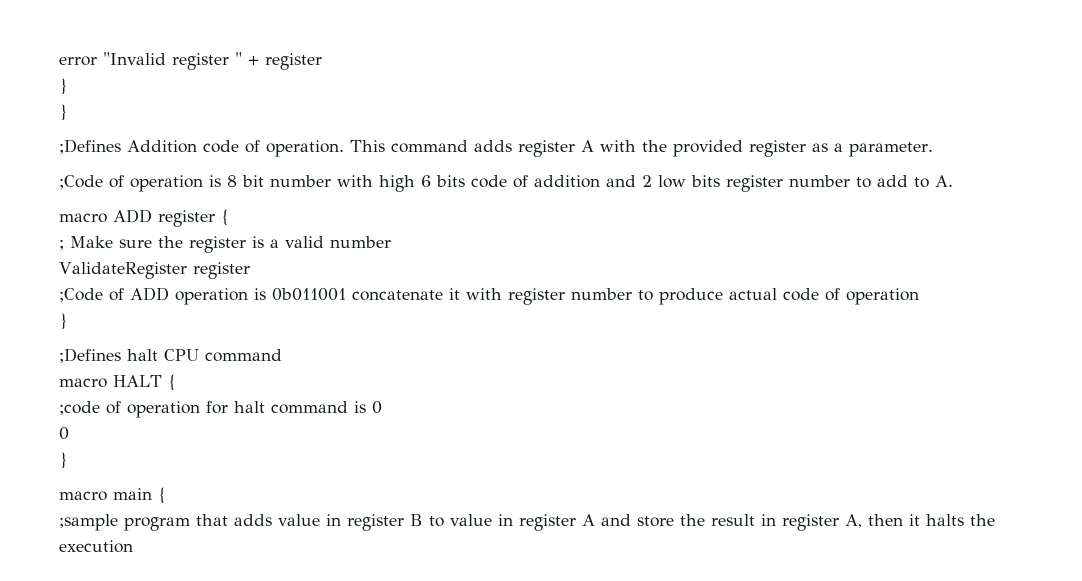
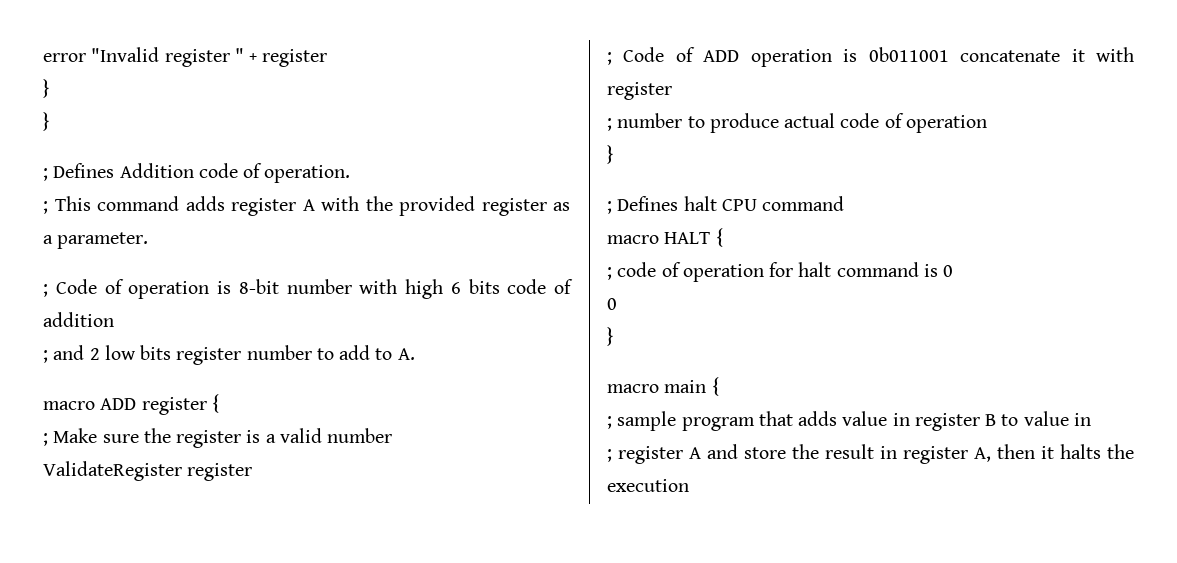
- ;Defines Addition code of operation. This command adds register A with the provided register as a parameter.
+ ; Defines Addition code of operation.
+ ; This command adds register A with the provided register as a parameter.
- ;Code of operation is 8 bit number with high 6 bits code of addition and 2 low bits register number to add to A.
+ ; Code of operation is 8-bit number with high 6 bits code of addition
+ ; and 2 low bits register number to add to A.
- ;Code of ADD operation is 0b011001 concatenate it with register number to produce actual code of operation
+ ; Code of ADD operation is 0b011001 concatenate it with register
+ ; number to produce actual code of operation
- ;Defines halt CPU command
+ ; Defines halt CPU command
- ;code of operation for halt command is 0
+ ; code of operation for halt command is 0
- ;sample program that adds value in register B to value in register A and store the result in register A, then it halts the execution
+ ; sample program that adds value in register B to value in
+ ; register A and store the result in register A, then it halts the execution

